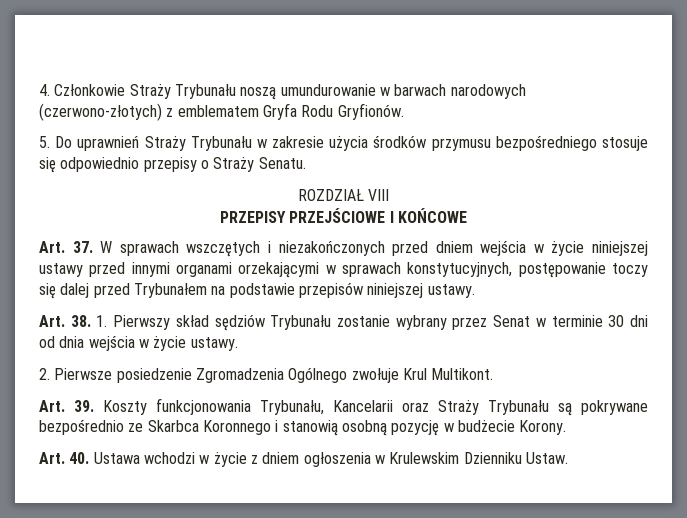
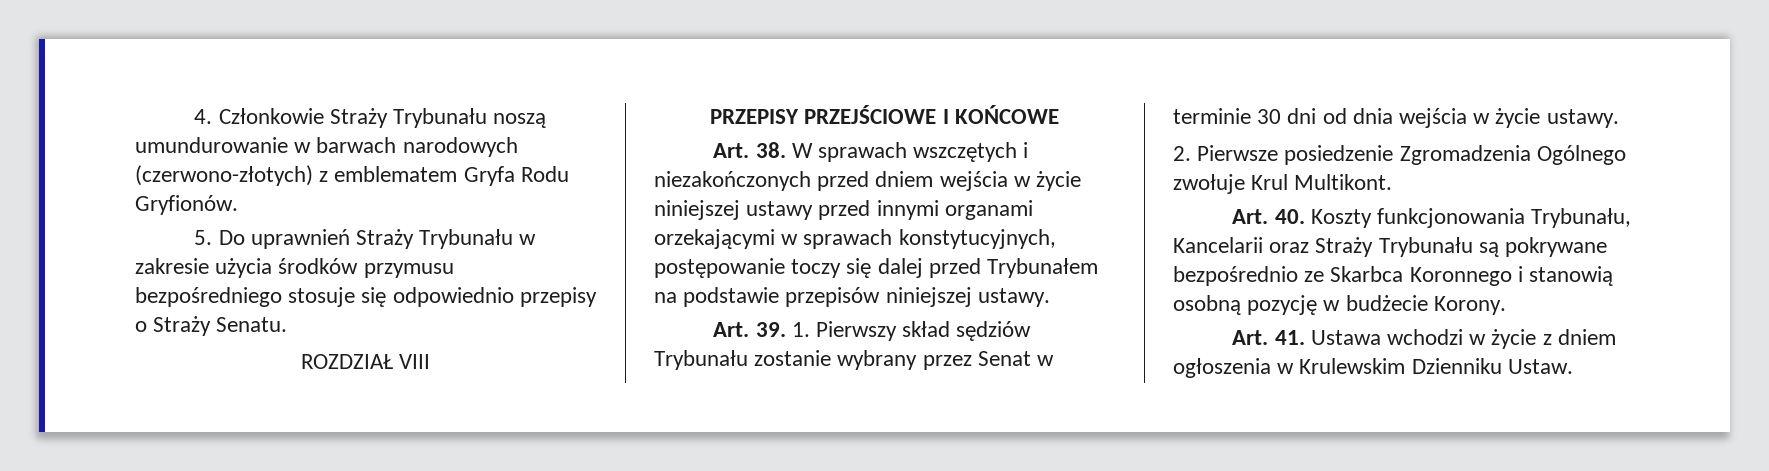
- Art. 37. W sprawach wszczętych i niezakończonych przed dniem wejścia w życie niniejszej ustawy przed innymi organami orzekającymi w sprawach konstytucyjnych, postępowanie toczy się dalej przed Trybunałem na podstawie przepisów niniejszej ustawy.
+ Art. 38. W sprawach wszczętych i niezakończonych przed dniem wejścia w życie niniejszej ustawy przed innymi organami orzekającymi w sprawach konstytucyjnych, postępowanie toczy się dalej przed Trybunałem na podstawie przepisów niniejszej ustawy.
- Art. 38. 1. Pierwszy skład sędziów Trybunału zostanie wybrany przez Senat w terminie 30 dni od dnia wejścia w życie ustawy.
+ Art. 39. 1. Pierwszy skład sędziów Trybunału zostanie wybrany przez Senat w terminie 30 dni od dnia wejścia w życie ustawy.
- Art. 39. Koszty funkcjonowania Trybunału, Kancelarii oraz Straży Trybunału są pokrywane bezpośrednio ze Skarbca Koronnego i stanowią osobną pozycję w budżecie Korony.
+ Art. 40. Koszty funkcjonowania Trybunału, Kancelarii oraz Straży Trybunału są pokrywane bezpośrednio ze Skarbca Koronnego i stanowią osobną pozycję w budżecie Korony.
- Art. 40. Ustawa wchodzi w życie z dniem ogłoszenia w Krulewskim Dzienniku Ustaw.
+ Art. 41. Ustawa wchodzi w życie z dniem ogłoszenia w Krulewskim Dzienniku Ustaw.

